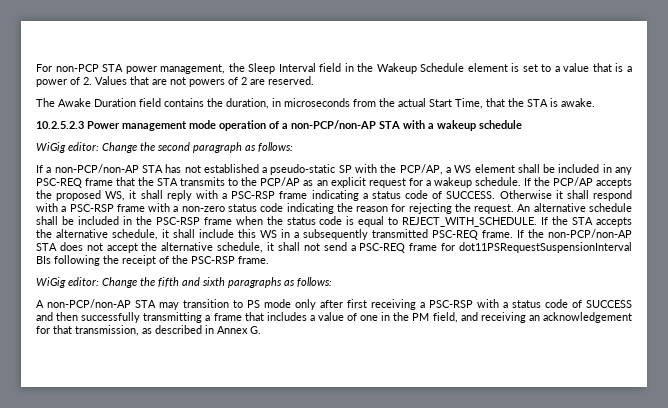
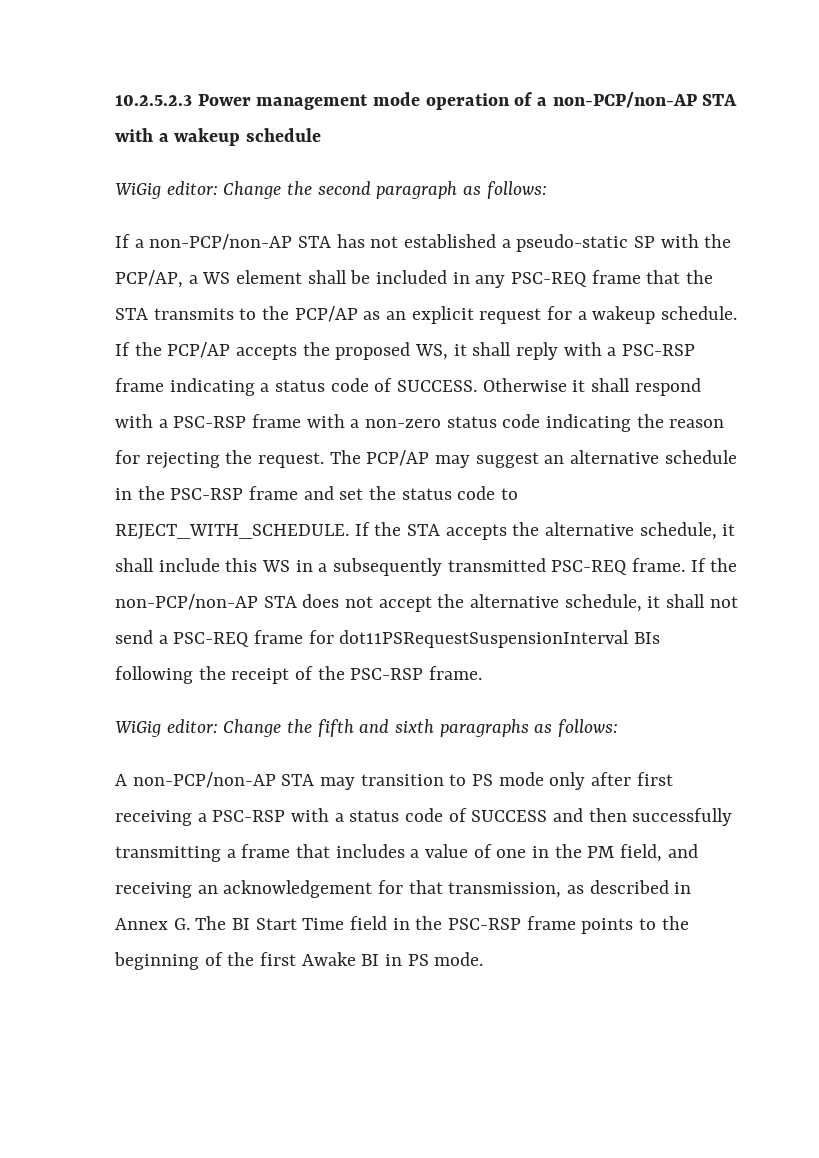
- For non-PCP STA power management, the Sleep Interval field in the Wakeup Schedule element is set to a value that is a power of 2. Values that are not powers of 2 are reserved.
- The Awake Duration field contains the duration, in microseconds from the actual Start Time, that the STA is awake.
- An alternative schedule shall be included in the PSC-RSP frame when the status code is equal to REJECT_WITH_SCHEDULE.
+ The PCP/AP may suggest an alternative schedule in the PSC-RSP frame and set the status code to REJECT_WITH_SCHEDULE.
- A non-PCP/non-AP STA may transition to PS mode only after first receiving a PSC-RSP with a status code of SUCCESS and then successfully transmitting a frame that includes a value of one in the PM field, and receiving an acknowledgement for that transmission, as described in Annex G.
+ A non-PCP/non-AP STA may transition to PS mode only after first receiving a PSC-RSP with a status code of SUCCESS and then successfully transmitting a frame that includes a value of one in the PM field, and receiving an acknowledgement for that transmission, as described in Annex G. The BI Start Time field in the PSC-RSP frame points to the beginning of the first Awake BI in PS mode.

